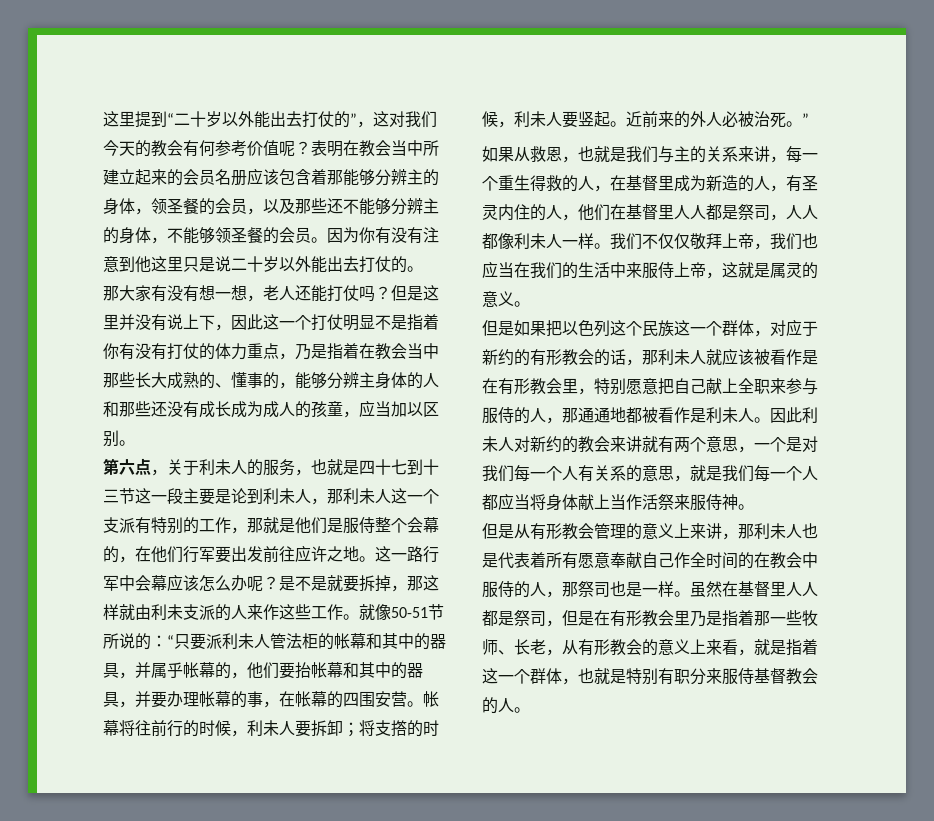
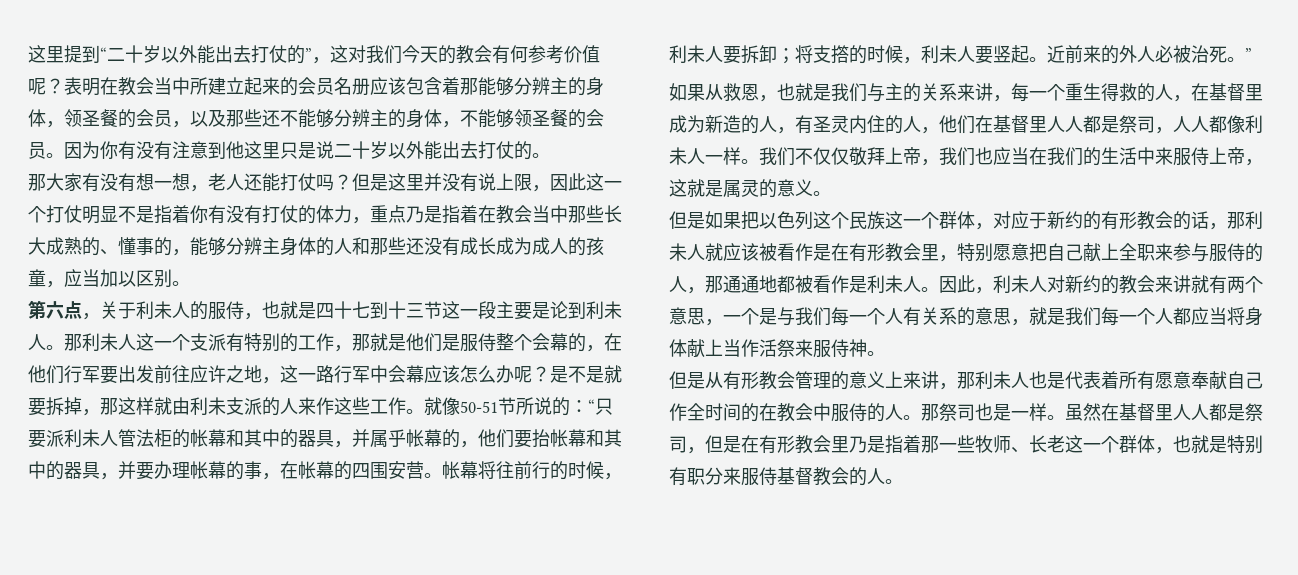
- 但是这里并没有说上下，因此这一个打仗明显不是指着你有没有打仗的体力重点，乃是指着在教会当中那些长大成熟的、懂事的，能够分辨主身体的人和那些还没有成长成为成人的孩童，应当加以区别。
+ 但是这里并没有说上限，因此这一个打仗明显不是指着你有没有打仗的体力，重点乃是指着在教会当中那些长大成熟的、懂事的，能够分辨主身体的人和那些还没有成长成为成人的孩童，应当加以区别。
- 第六点，关于利未人的服务，也就是四十七到十三节这一段主要是论到利未人，那利未人这一个支派有特别的工作，那就是他们是服侍整个会幕的，在他们行军要出发前往应许之地。这一路行军中会幕应该怎么办呢？
+ 第六点，关于利未人的服侍，也就是四十七到十三节这一段主要是论到利未人。那利未人这一个支派有特别的工作，那就是他们是服侍整个会幕的，在他们行军要出发前往应许之地，这一路行军中会幕应该怎么办呢？
- 因此利未人对新约的教会来讲就有两个意思，一个是对我们每一个人有关系的意思，就是我们每一个人都应当将身体献上当作活祭来服侍神。
+ 因此，利未人对新约的教会来讲就有两个意思，一个是与我们每一个人有关系的意思，就是我们每一个人都应当将身体献上当作活祭来服侍神。
- 但是从有形教会管理的意义上来讲，那利未人也是代表着所有愿意奉献自己作全时间的在教会中服侍的人，那祭司也是一样。
+ 但是从有形教会管理的意义上来讲，那利未人也是代表着所有愿意奉献自己作全时间的在教会中服侍的人。那祭司也是一样。
- 虽然在基督里人人都是祭司，但是在有形教会里乃是指着那一些牧师、长老，从有形教会的意义上来看，就是指着这一个群体，也就是特别有职分来服侍基督教会的人。
+ 虽然在基督里人人都是祭司，但是在有形教会里乃是指着那一些牧师、长老这一个群体，也就是特别有职分来服侍基督教会的人。

